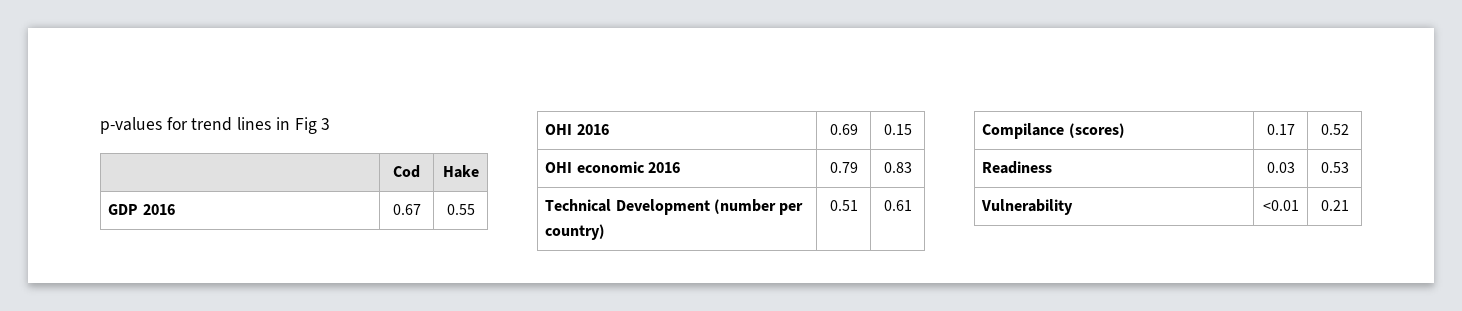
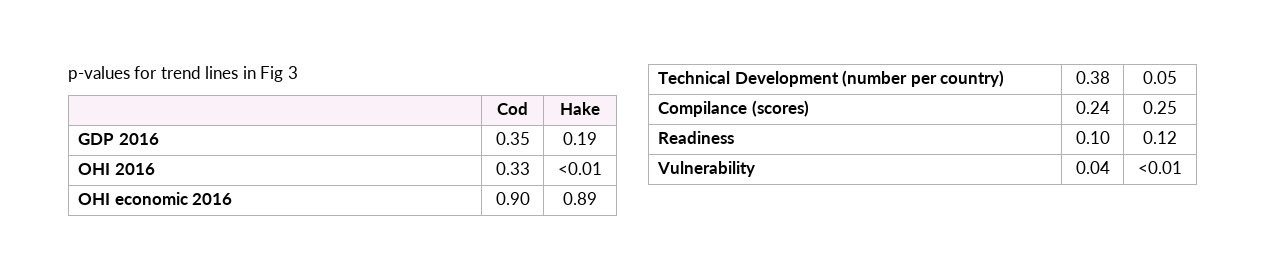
- GDP 2016 | 0.67 | 0.55
+ GDP 2016 | 0.35 | 0.19
- OHI 2016 | 0.69 | 0.15
+ OHI 2016 | 0.33 | <0.01
- OHI economic 2016 | 0.79 | 0.83
+ OHI economic 2016 | 0.90 | 0.89
- Technical Development (number per country) | 0.51 | 0.61
+ Technical Development (number per country) | 0.38 | 0.05
- Compilance (scores) | 0.17 | 0.52
+ Compilance (scores) | 0.24 | 0.25
- Readiness | 0.03 | 0.53
+ Readiness | 0.10 | 0.12
- Vulnerability | <0.01 | 0.21
+ Vulnerability | 0.04 | <0.01

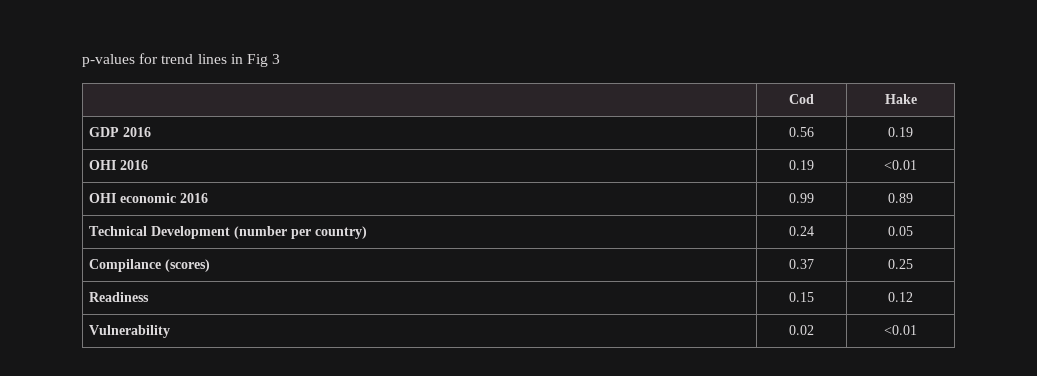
- GDP 2016 | 0.35 | 0.19
+ GDP 2016 | 0.56 | 0.19
- OHI 2016 | 0.33 | <0.01
+ OHI 2016 | 0.19 | <0.01
- OHI economic 2016 | 0.90 | 0.89
+ OHI economic 2016 | 0.99 | 0.89
- Technical Development (number per country) | 0.38 | 0.05
+ Technical Development (number per country) | 0.24 | 0.05
- Compilance (scores) | 0.24 | 0.25
+ Compilance (scores) | 0.37 | 0.25
- Readiness | 0.10 | 0.12
+ Readiness | 0.15 | 0.12
- Vulnerability | 0.04 | <0.01
+ Vulnerability | 0.02 | <0.01

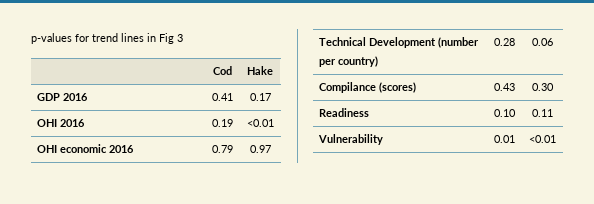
- GDP 2016 | 0.56 | 0.19
+ GDP 2016 | 0.41 | 0.17
- OHI economic 2016 | 0.99 | 0.89
+ OHI economic 2016 | 0.79 | 0.97
- Technical Development (number per country) | 0.24 | 0.05
+ Technical Development (number per country) | 0.28 | 0.06
- Compilance (scores) | 0.37 | 0.25
+ Compilance (scores) | 0.43 | 0.30
- Readiness | 0.15 | 0.12
+ Readiness | 0.10 | 0.11
- Vulnerability | 0.02 | <0.01
+ Vulnerability | 0.01 | <0.01

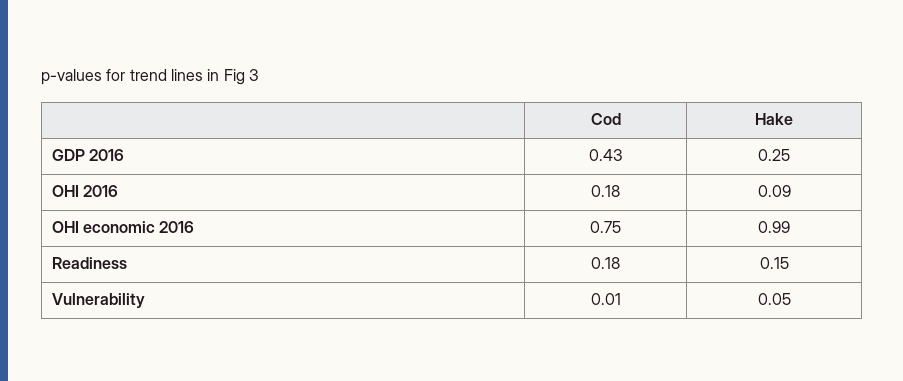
- GDP 2016 | 0.41 | 0.17
+ GDP 2016 | 0.43 | 0.25
- OHI 2016 | 0.19 | <0.01
+ OHI 2016 | 0.18 | 0.09
- OHI economic 2016 | 0.79 | 0.97
- Technical Development (number per country) | 0.28 | 0.06
- Compilance (scores) | 0.43 | 0.30
+ OHI economic 2016 | 0.75 | 0.99
- Readiness | 0.10 | 0.11
+ Readiness | 0.18 | 0.15
- Vulnerability | 0.01 | <0.01
+ Vulnerability | 0.01 | 0.05

